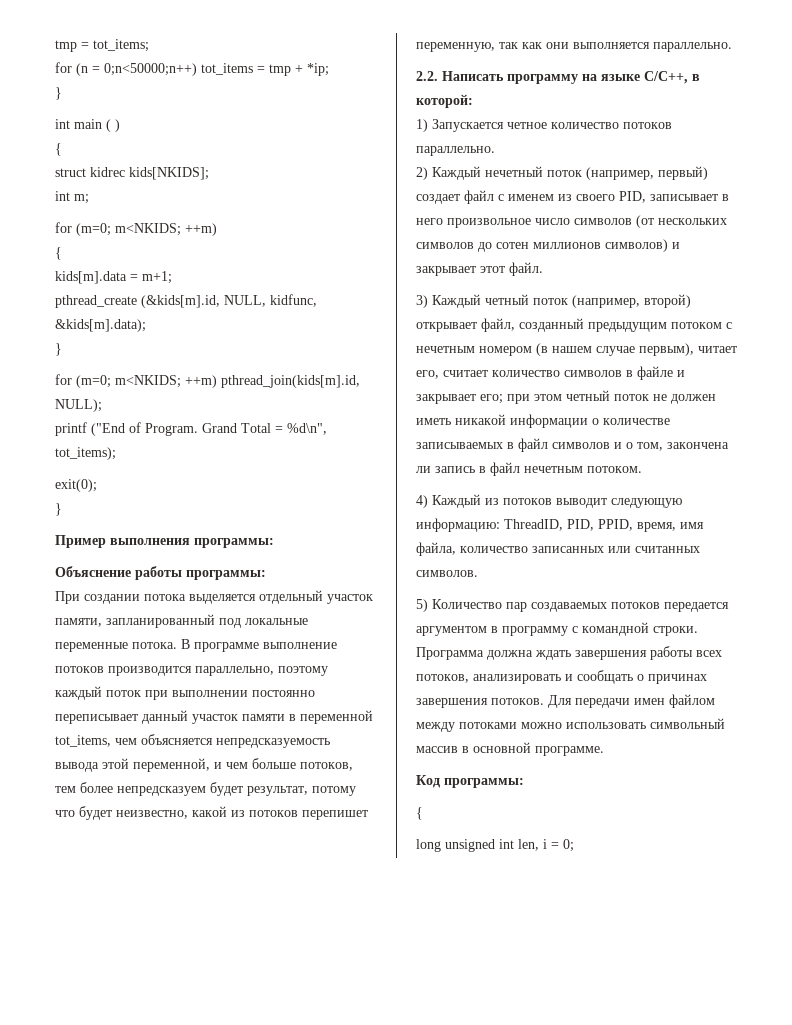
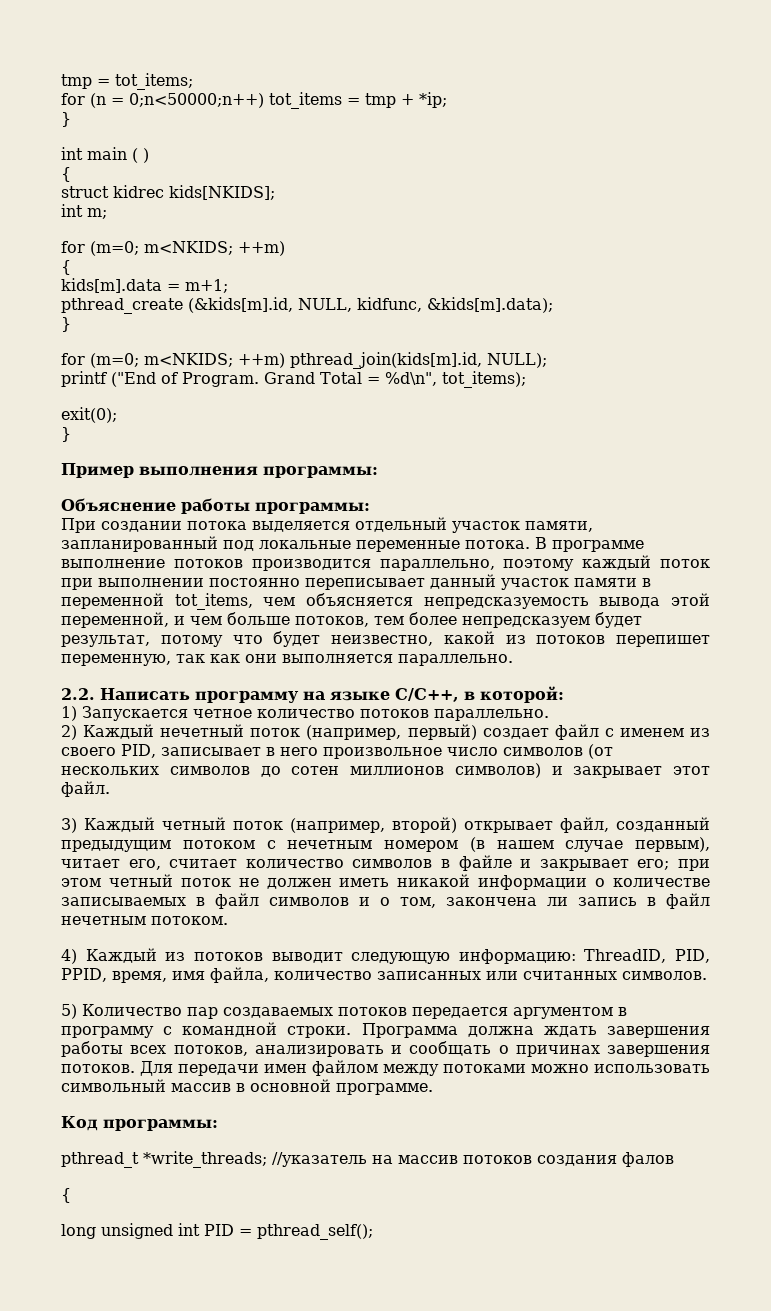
+ pthread_t *write_threads; //указатель на массив потоков создания фалов
- long unsigned int len, i = 0;
+ long unsigned int PID = pthread_self();

